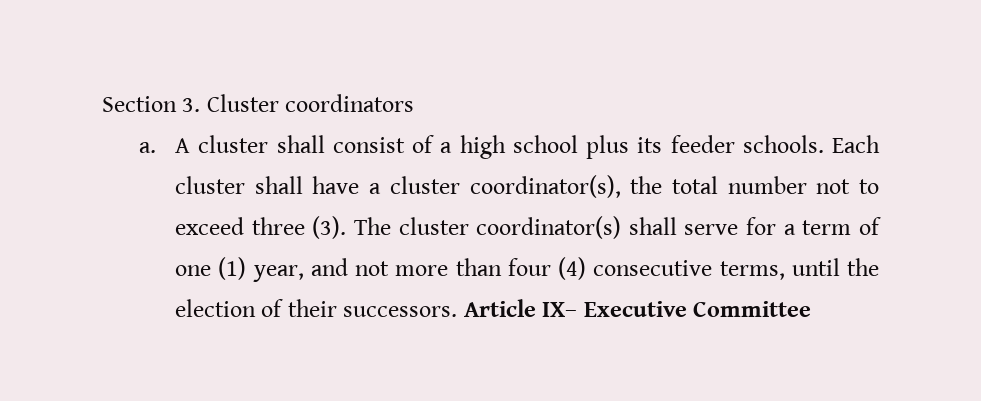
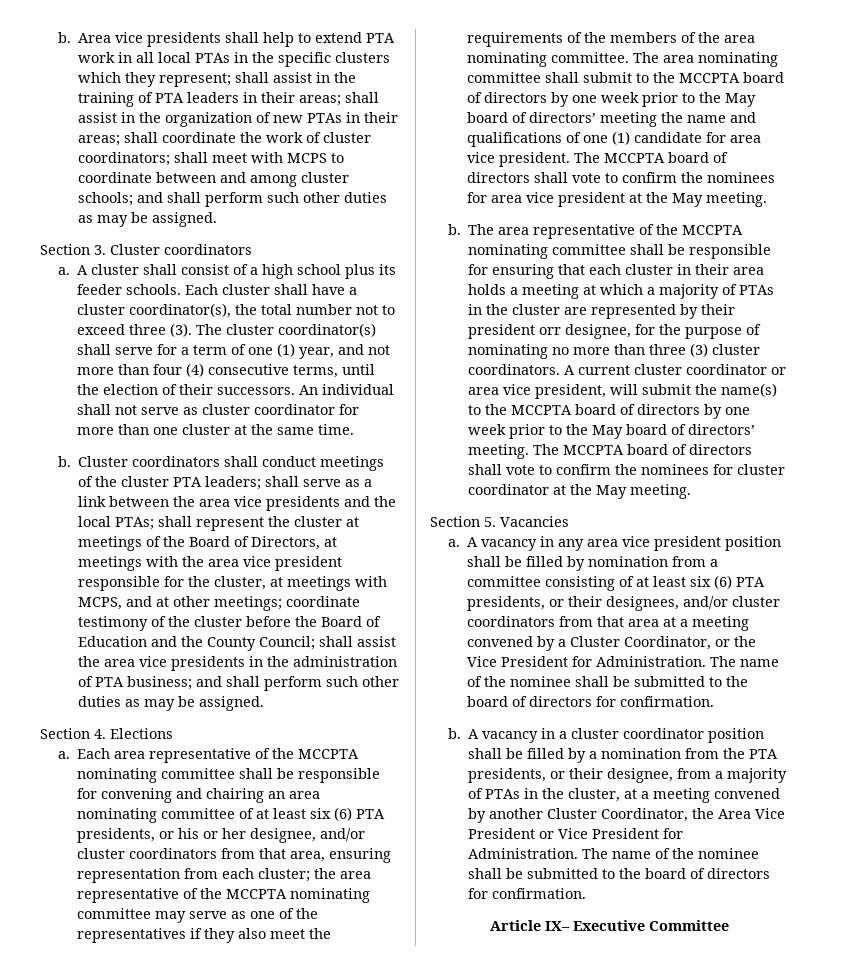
+ b. Area vice presidents shall help to extend PTA work in all local PTAs in the specific clusters which they represent; shall assist in the training of PTA leaders in their areas; shall assist in the organization of new PTAs in their areas; shall coordinate the work of cluster coordinators; shall meet with MCPS to coordinate between and among cluster schools; and shall perform such other duties as may be assigned.
- The cluster coordinator(s) shall serve for a term of one (1) year, and not more than four (4) consecutive terms, until the election of their successors. Article IX– Executive Committee
+ The cluster coordinator(s) shall serve for a term of one (1) year, and not more than four (4) consecutive terms, until the election of their successors. An individual shall not serve as cluster coordinator for more than one cluster at the same time.
+ b. Cluster coordinators shall conduct meetings of the cluster PTA leaders; shall serve as a link between the area vice presidents and the local PTAs; shall represent the cluster at meetings of the Board of Directors, at meetings with the area vice president responsible for the cluster, at meetings with MCPS, and at other meetings; coordinate testimony of the cluster before the Board of Education and the County Council; shall assist the area vice presidents in the administration of PTA business; and shall perform such other duties as may be assigned.
+ Section 4. Elections
+ a. Each area representative of the MCCPTA nominating committee shall be responsible for convening and chairing an area nominating committee of at least six (6) PTA presidents, or his or her designee, and/or cluster coordinators from that area, ensuring representation from each cluster; the area representative of the MCCPTA nominating committee may serve as one of the representatives if they also meet the requirements of the members of the area nominating committee. The area nominating committee shall submit to the MCCPTA board of directors by one week prior to the May board of directors’ meeting the name and qualifications of one (1) candidate for area vice president. The MCCPTA board of directors shall vote to confirm the nominees for area vice president at the May meeting.
+ b. The area representative of the MCCPTA nominating committee shall be responsible for ensuring that each cluster in their area holds a meeting at which a majority of PTAs in the cluster are represented by their president orr designee, for the purpose of nominating no more than three (3) cluster coordinators. A current cluster coordinator or area vice president, will submit the name(s) to the MCCPTA board of directors by one week prior to the May board of directors’ meeting. The MCCPTA board of directors shall vote to confirm the nominees for cluster coordinator at the May meeting.
+ Section 5. Vacancies
+ a. A vacancy in any area vice president position shall be filled by nomination from a committee consisting of at least six (6) PTA presidents, or their designees, and/or cluster coordinators from that area at a meeting convened by a Cluster Coordinator, or the Vice President for Administration. The name of the nominee shall be submitted to the board of directors for confirmation.
+ b. A vacancy in a cluster coordinator position shall be filled by a nomination from the PTA presidents, or their designee, from a majority of PTAs in the cluster, at a meeting convened by another Cluster Coordinator, the Area Vice President or Vice President for Administration. The name of the nominee shall be submitted to the board of directors for confirmation.
+ Article IX– Executive Committee

